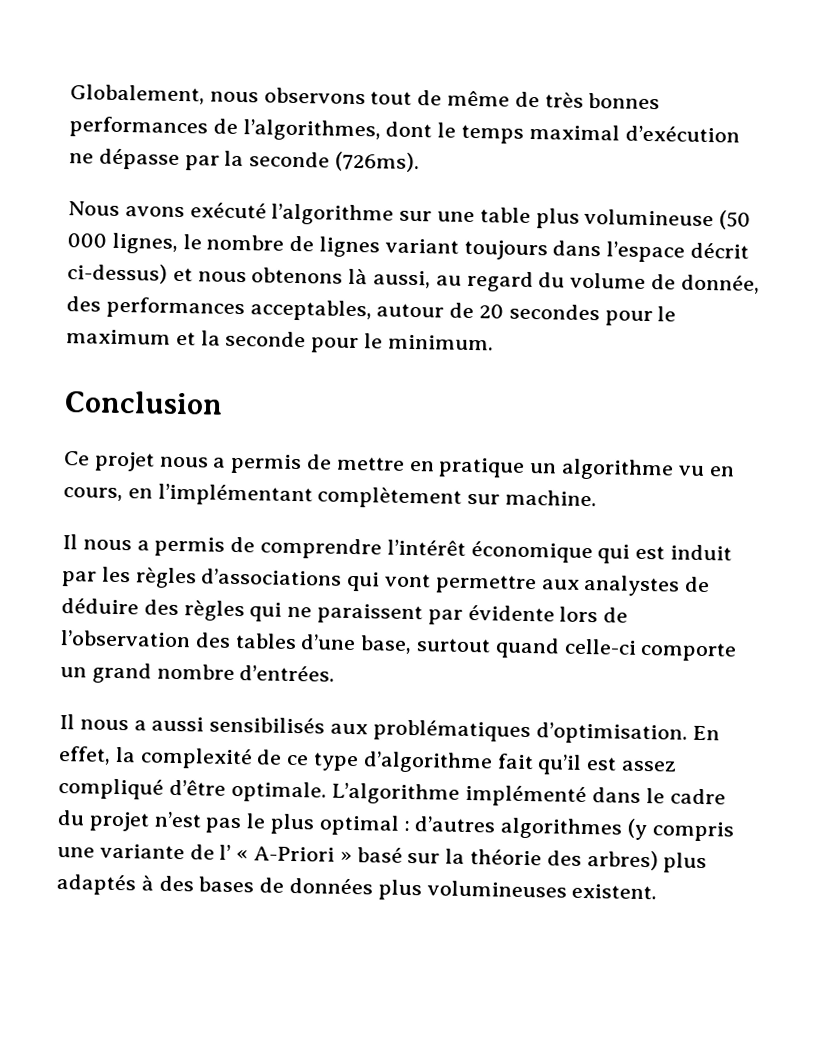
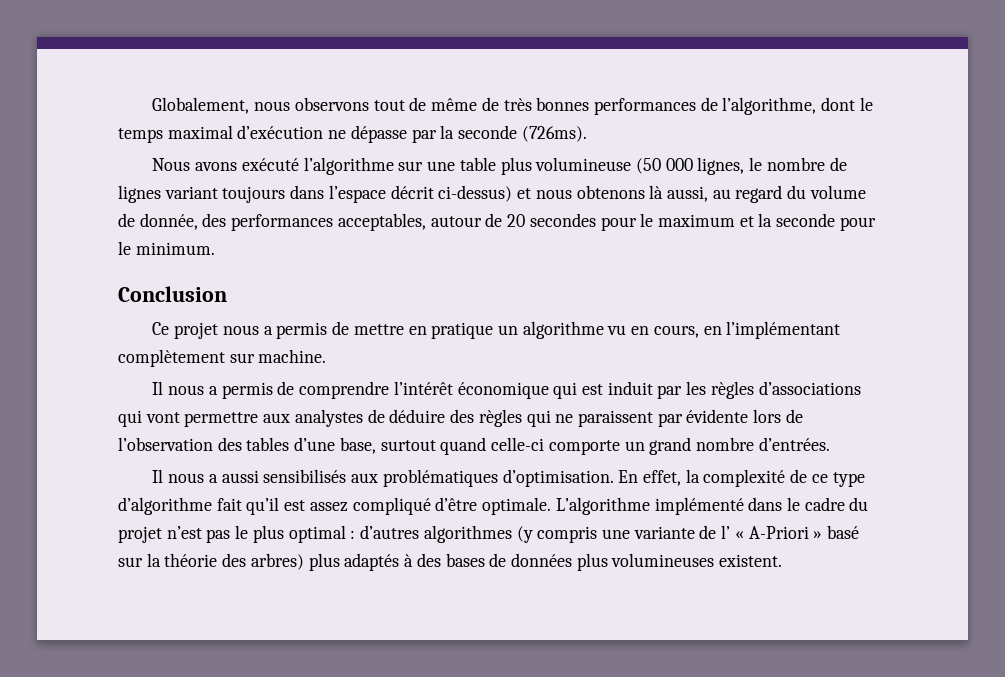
- Globalement, nous observons tout de même de très bonnes performances de l’algorithmes, dont le temps maximal d’exécution ne dépasse par la seconde (726ms).
+ Globalement, nous observons tout de même de très bonnes performances de l’algorithme, dont le temps maximal d’exécution ne dépasse par la seconde (726ms).

